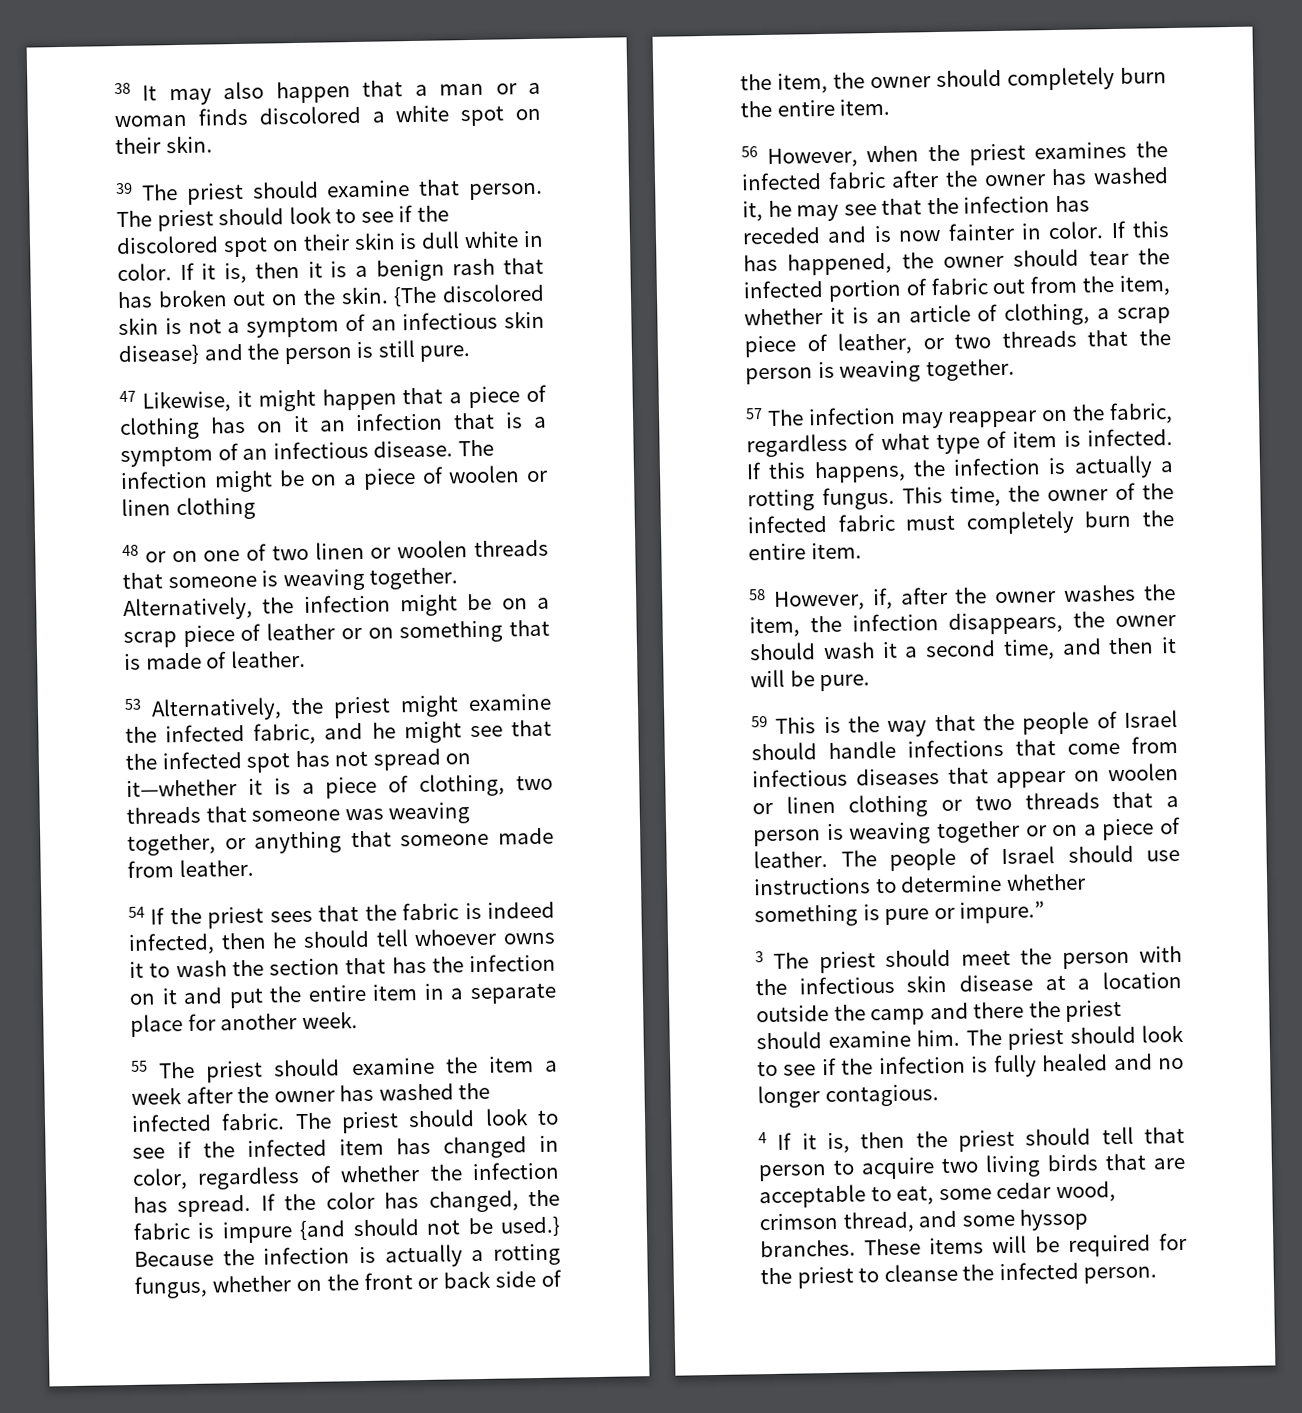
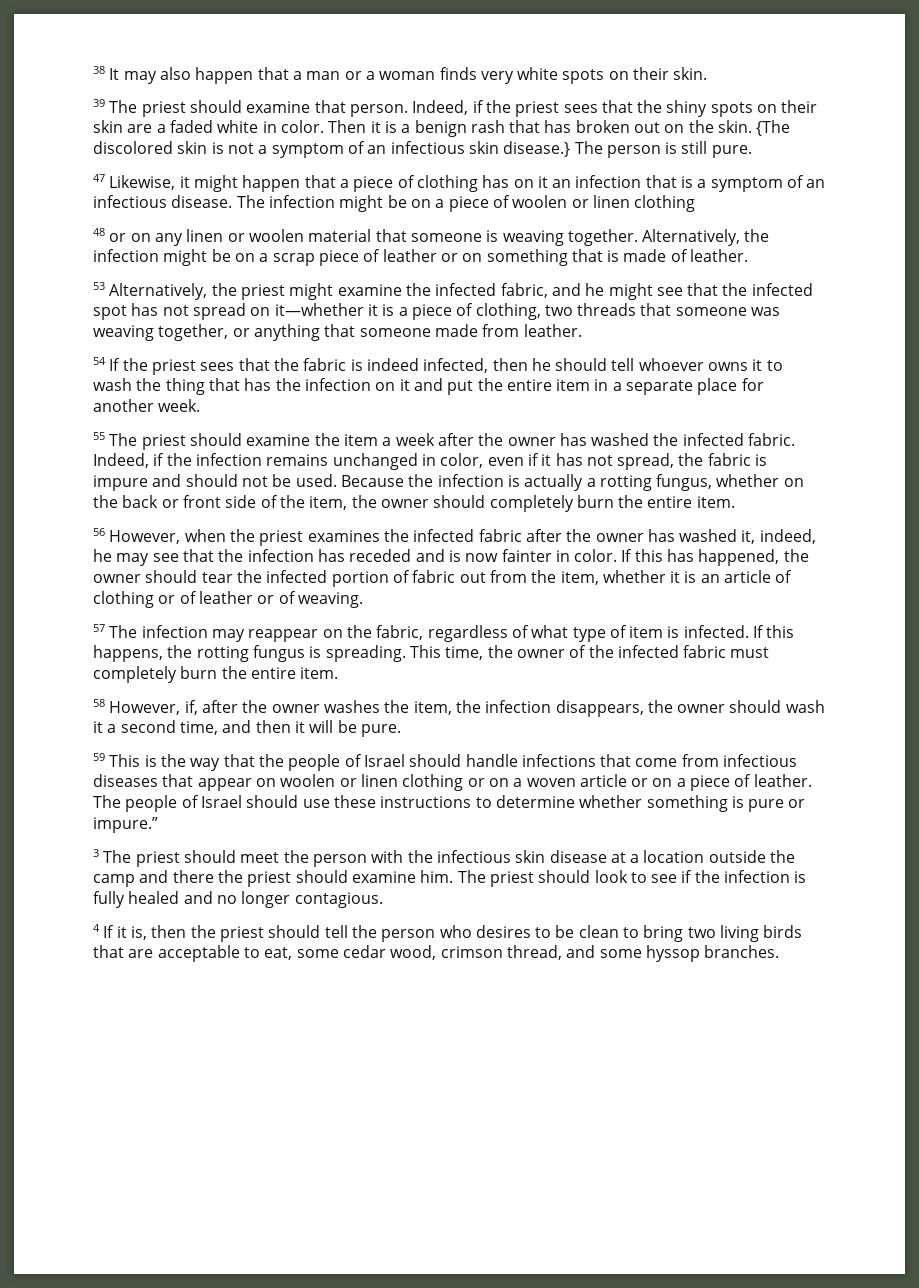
- 38 It may also happen that a man or a woman finds discolored a white spot on their skin.
+ 38 It may also happen that a man or a woman finds very white spots on their skin.
- The priest should look to see if the discolored spot on their skin is dull white in color. If it is, then it is a benign rash that has broken out on the skin.
+ Indeed, if the priest sees that the shiny spots on their skin are a faded white in color. Then it is a benign rash that has broken out on the skin.
- {The discolored skin is not a symptom of an infectious skin disease} and the person is still pure.
+ {The discolored skin is not a symptom of an infectious skin disease.} The person is still pure.
- 48 or on one of two linen or woolen threads that someone is weaving together.
+ 48 or on any linen or woolen material that someone is weaving together.
- 54 If the priest sees that the fabric is indeed infected, then he should tell whoever owns it to wash the section that has the infection on it and put the entire item in a separate place for another week.
+ 54 If the priest sees that the fabric is indeed infected, then he should tell whoever owns it to wash the thing that has the infection on it and put the entire item in a separate place for another week.
- The priest should look to see if the infected item has changed in color, regardless of whether the infection has spread. If the color has changed, the fabric is impure {and should not be used.} Because the infection is actually a rotting fungus, whether on the front or back side of the item, the owner should completely burn the entire item.
+ Indeed, if the infection remains unchanged in color, even if it has not spread, the fabric is impure and should not be used. Because the infection is actually a rotting fungus, whether on the back or front side of the item, the owner should completely burn the entire item.
- 56 However, when the priest examines the infected fabric after the owner has washed it, he may see that the infection has receded and is now fainter in color.
+ 56 However, when the priest examines the infected fabric after the owner has washed it, indeed, he may see that the infection has receded and is now fainter in color.
- If this has happened, the owner should tear the infected portion of fabric out from the item, whether it is an article of clothing, a scrap piece of leather, or two threads that the person is weaving together.
+ If this has happened, the owner should tear the infected portion of fabric out from the item, whether it is an article of clothing or of leather or of weaving.
- If this happens, the infection is actually a rotting fungus.
+ If this happens, the rotting fungus is spreading.
- 59 This is the way that the people of Israel should handle infections that come from infectious diseases that appear on woolen or linen clothing or two threads that a person is weaving together or on a piece of leather.
+ 59 This is the way that the people of Israel should handle infections that come from infectious diseases that appear on woolen or linen clothing or on a woven article or on a piece of leather.
- The people of Israel should use instructions to determine whether something is pure or impure.”
+ The people of Israel should use these instructions to determine whether something is pure or impure.”
- 4 If it is, then the priest should tell that person to acquire two living birds that are acceptable to eat, some cedar wood, crimson thread, and some hyssop branches. These items will be required for the priest to cleanse the infected person.
+ 4 If it is, then the priest should tell the person who desires to be clean to bring two living birds that are acceptable to eat, some cedar wood, crimson thread, and some hyssop branches.

